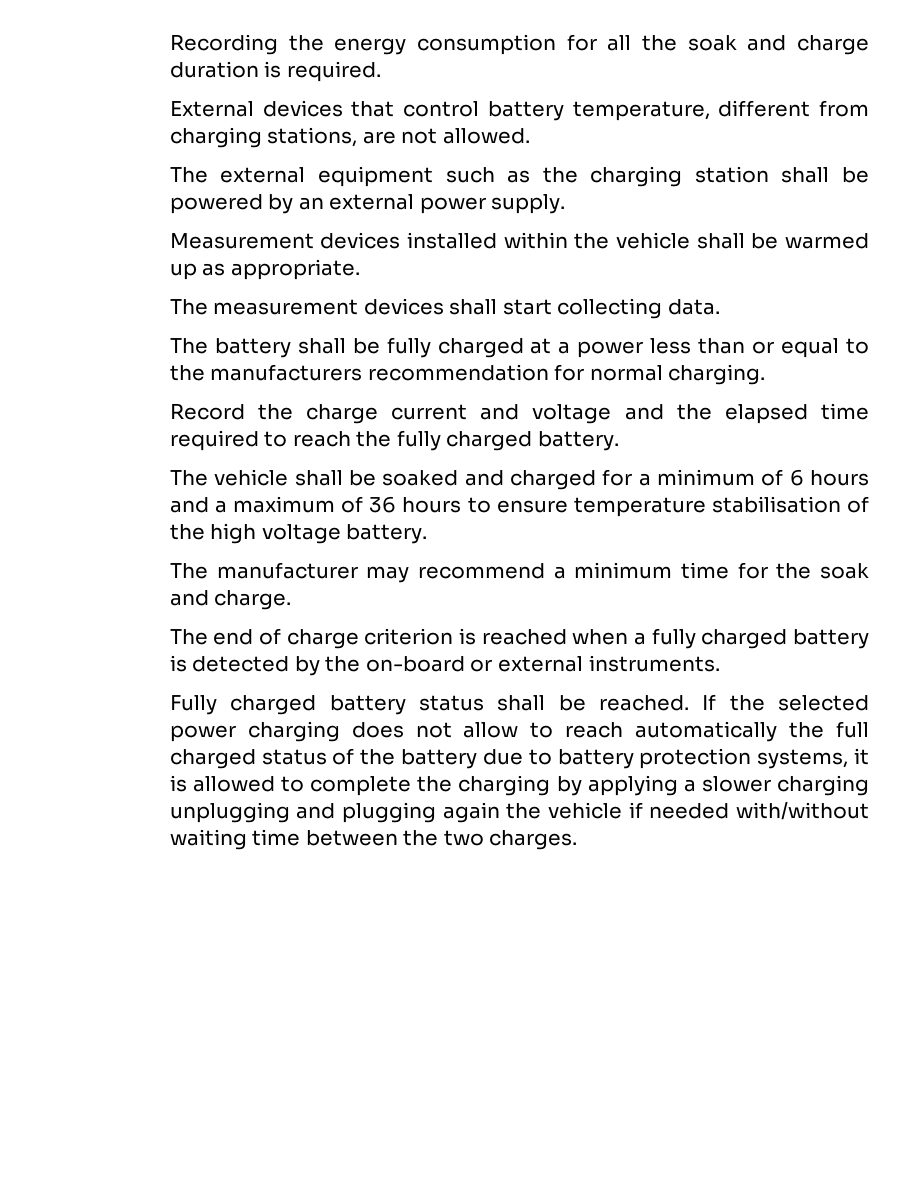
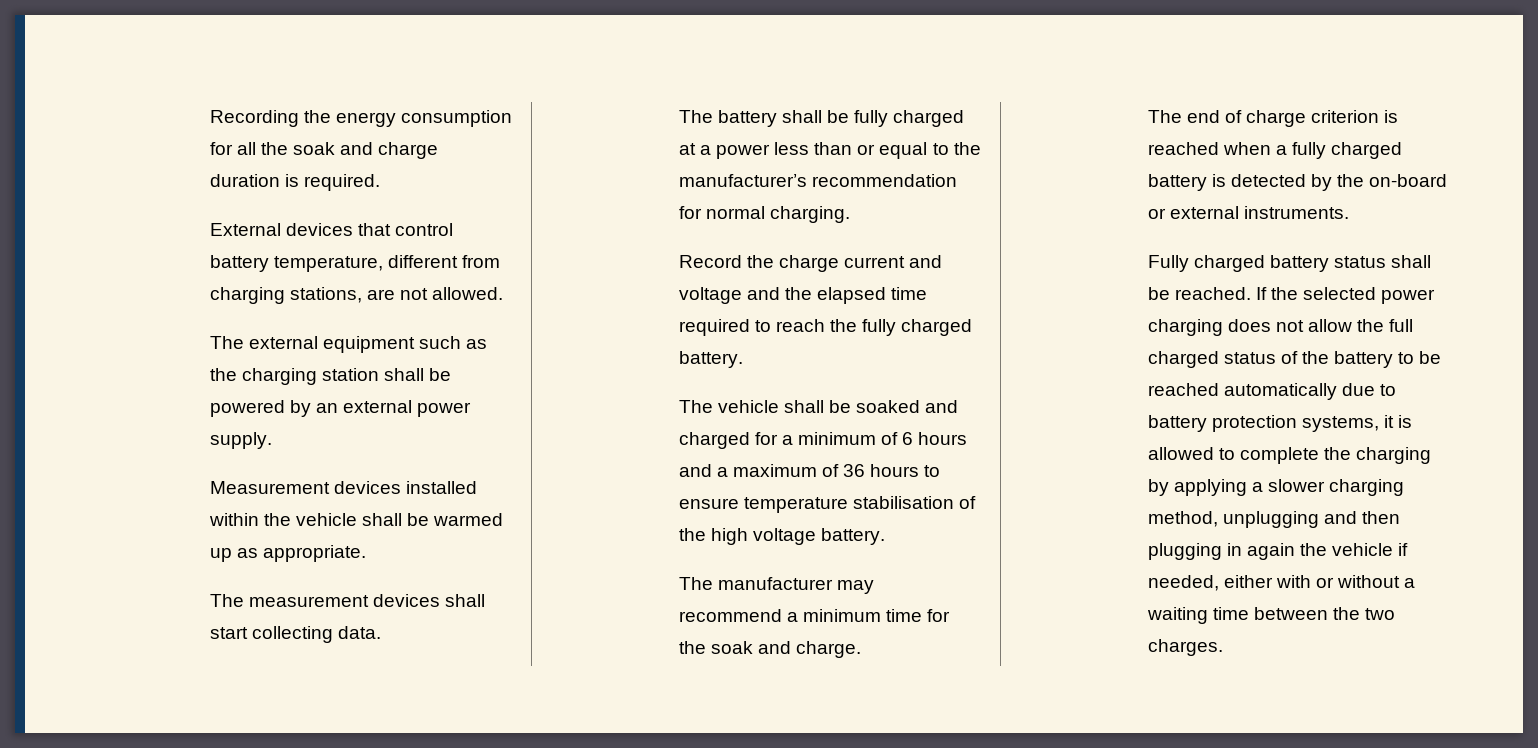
- The battery shall be fully charged at a power less than or equal to the manufacturers recommendation for normal charging.
+ The battery shall be fully charged at a power less than or equal to the manufacturer’s recommendation for normal charging.
- If the selected power charging does not allow to reach automatically the full charged status of the battery due to battery protection systems, it is allowed to complete the charging by applying a slower charging unplugging and plugging again the vehicle if needed with/without waiting time between the two charges.
+ If the selected power charging does not allow the full charged status of the battery to be reached automatically due to battery protection systems, it is allowed to complete the charging by applying a slower charging method, unplugging and then plugging in again the vehicle if needed, either with or without a waiting time between the two charges.

